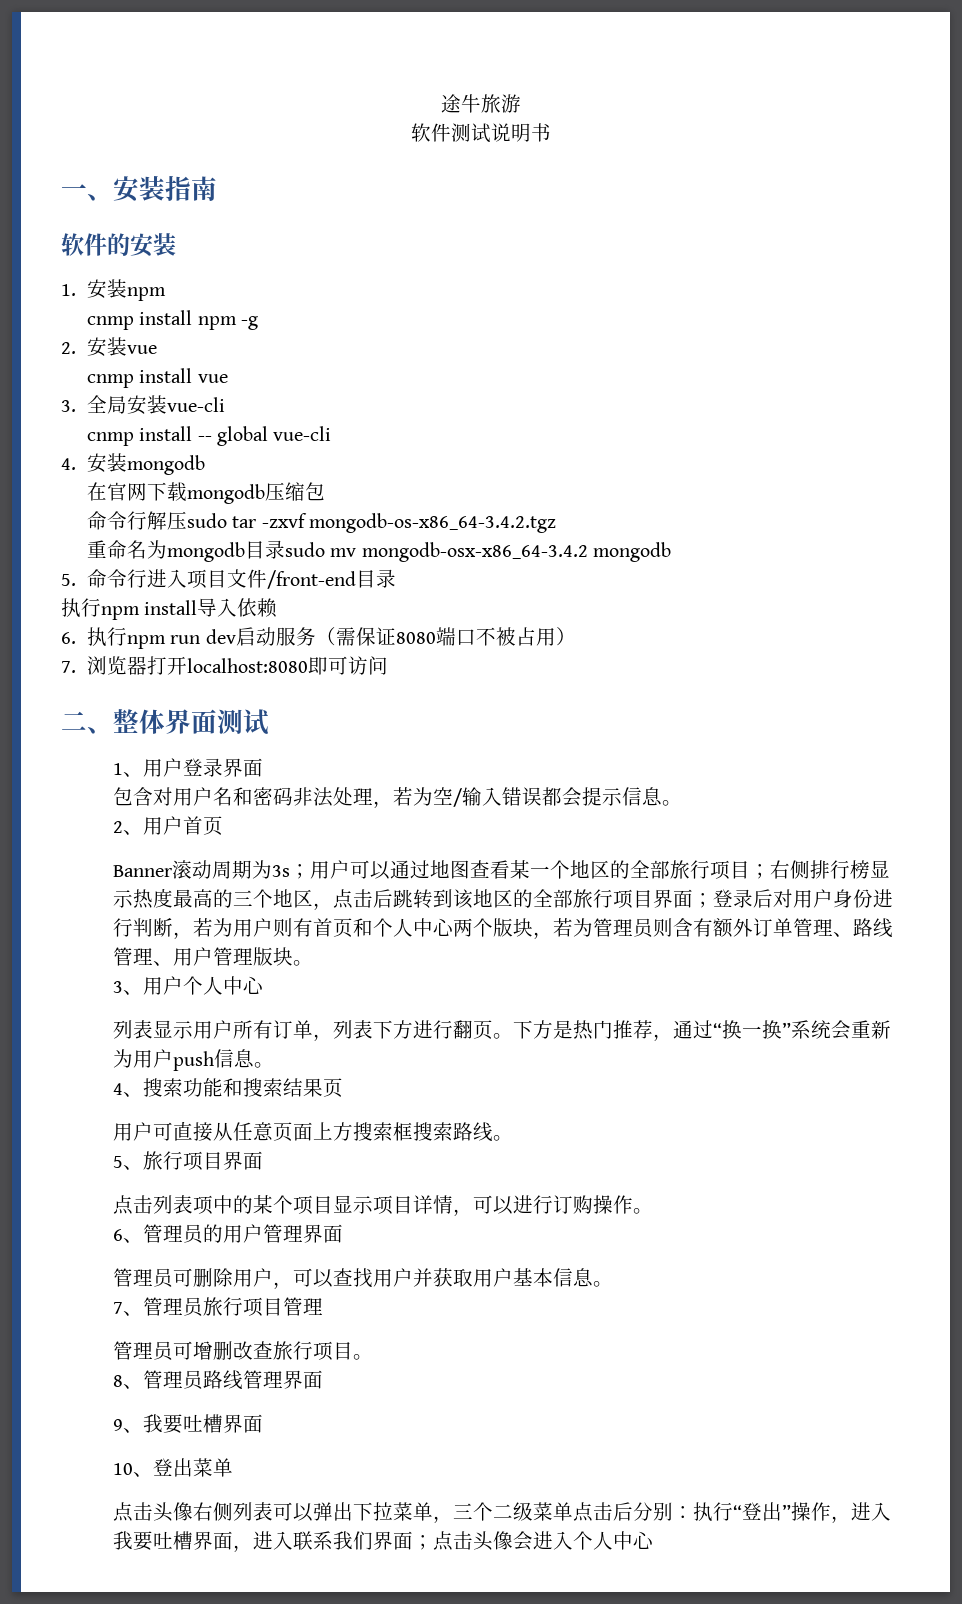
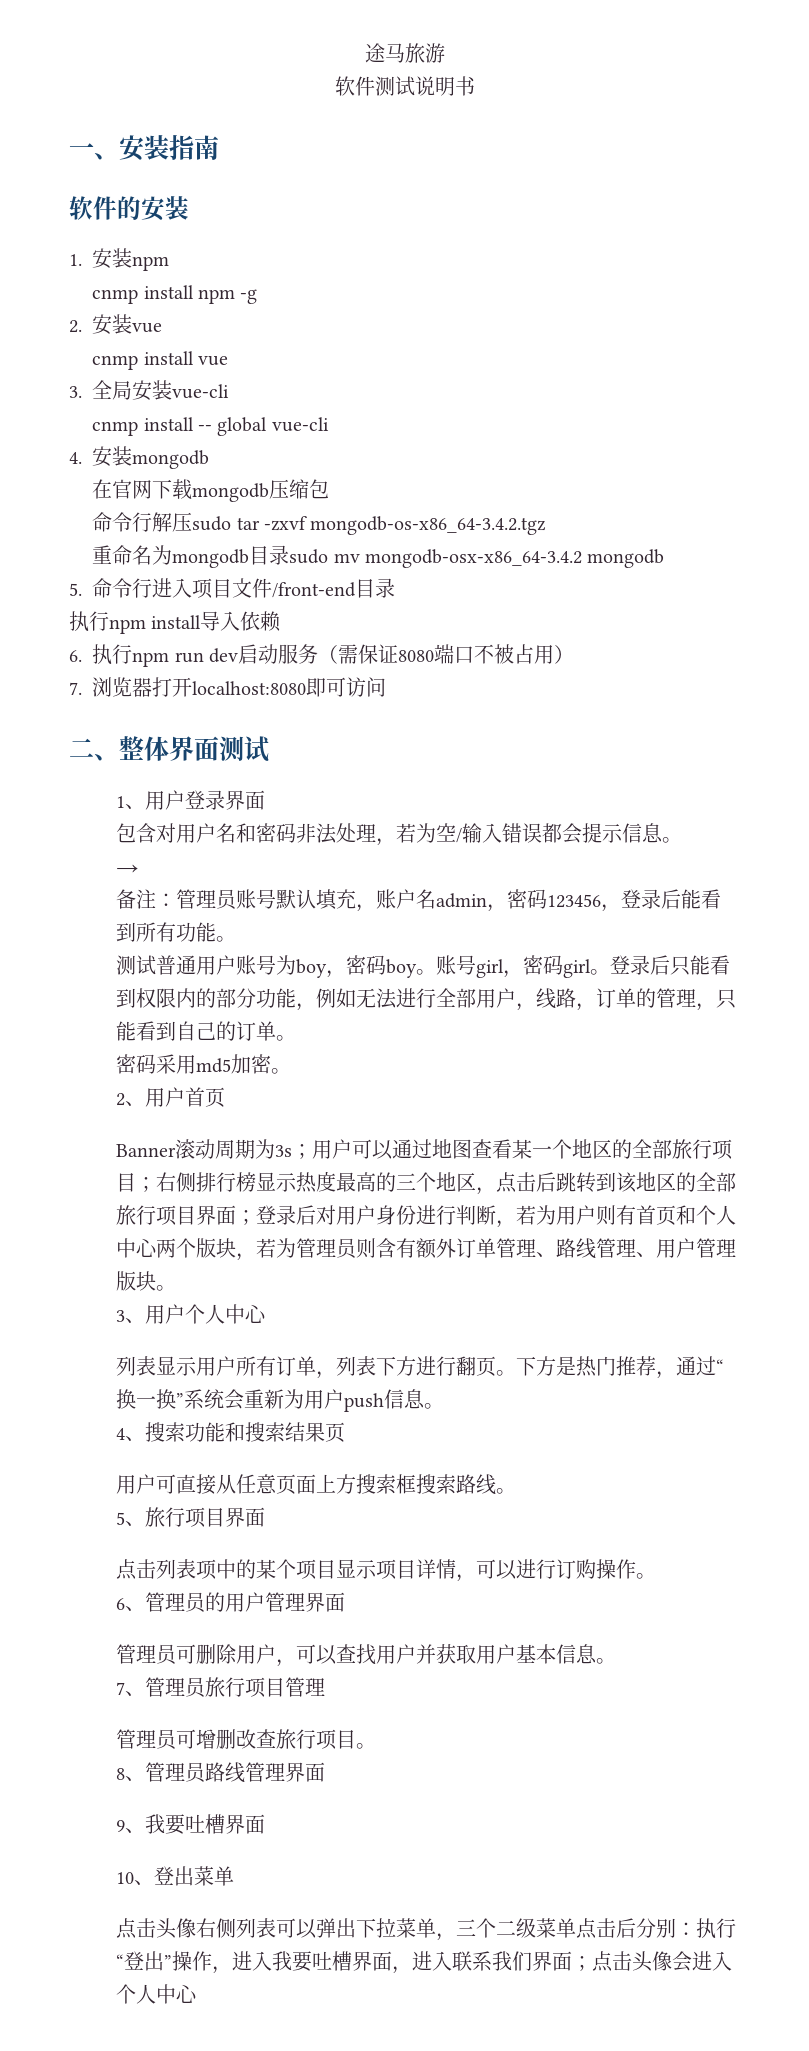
- 途牛旅游
+ 途马旅游
+ →
+ 备注：管理员账号默认填充，账户名admin，密码123456，登录后能看到所有功能。
+ 测试普通用户账号为boy，密码boy。账号girl，密码girl。登录后只能看到权限内的部分功能，例如无法进行全部用户，线路，订单的管理，只能看到自己的订单。
+ 密码采用md5加密。

